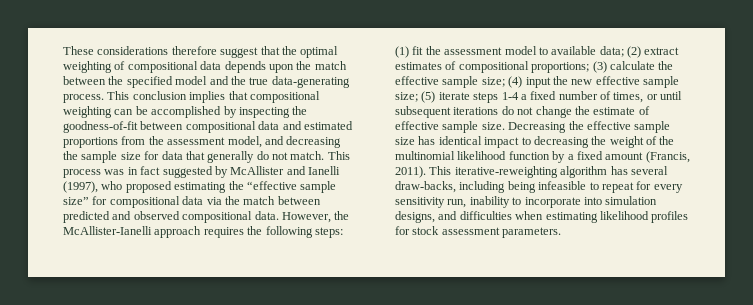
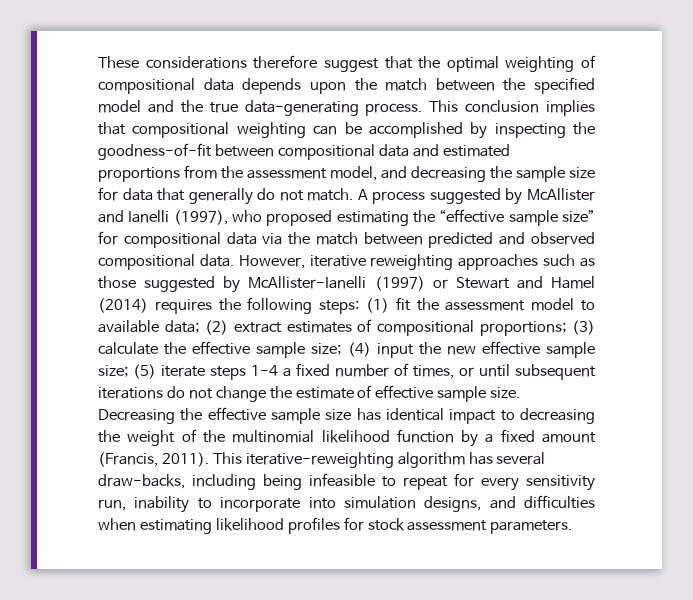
- This process was in fact suggested by McAllister and Ianelli (1997), who proposed estimating the “effective sample size” for compositional data via the match between predicted and observed compositional data.
+ A process suggested by McAllister and Ianelli (1997), who proposed estimating the “effective sample size” for compositional data via the match between predicted and observed compositional data.
- However, the McAllister-Ianelli approach requires the following steps: (1) fit the assessment model to available data; (2) extract estimates of compositional proportions; (3) calculate the effective sample size; (4) input the new effective sample size; (5) iterate steps 1-4 a fixed number of times, or until subsequent iterations do not change the estimate of effective sample size.
+ However, iterative reweighting approaches such as those suggested by McAllister-Ianelli (1997) or Stewart and Hamel (2014) requires the following steps: (1) fit the assessment model to available data; (2) extract estimates of compositional proportions; (3) calculate the effective sample size; (4) input the new effective sample size; (5) iterate steps 1-4 a fixed number of times, or until subsequent iterations do not change the estimate of effective sample size.

